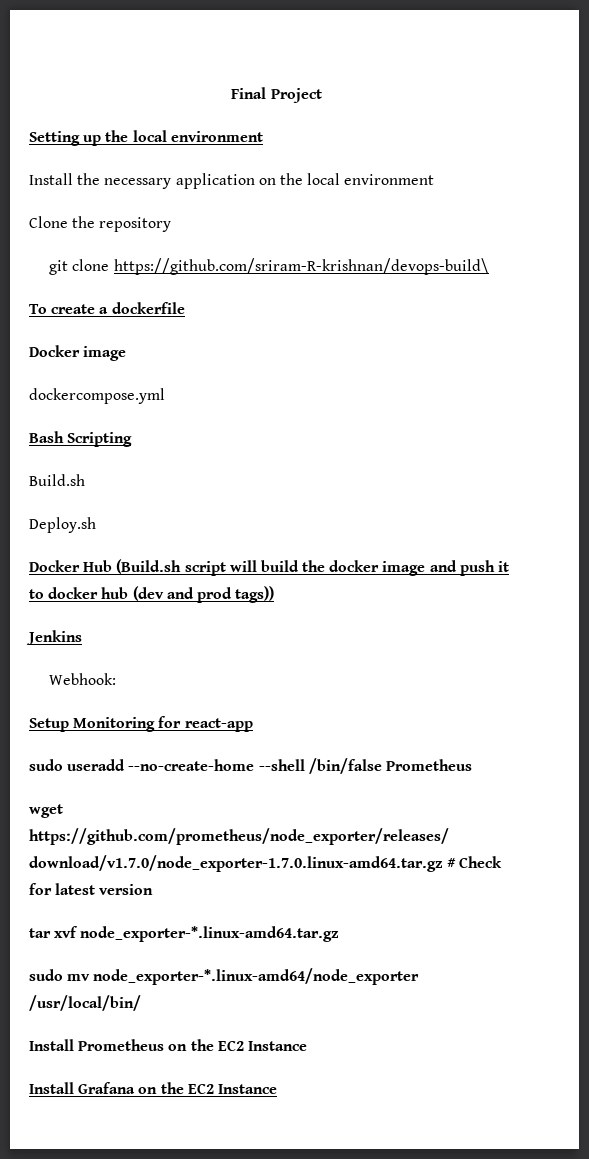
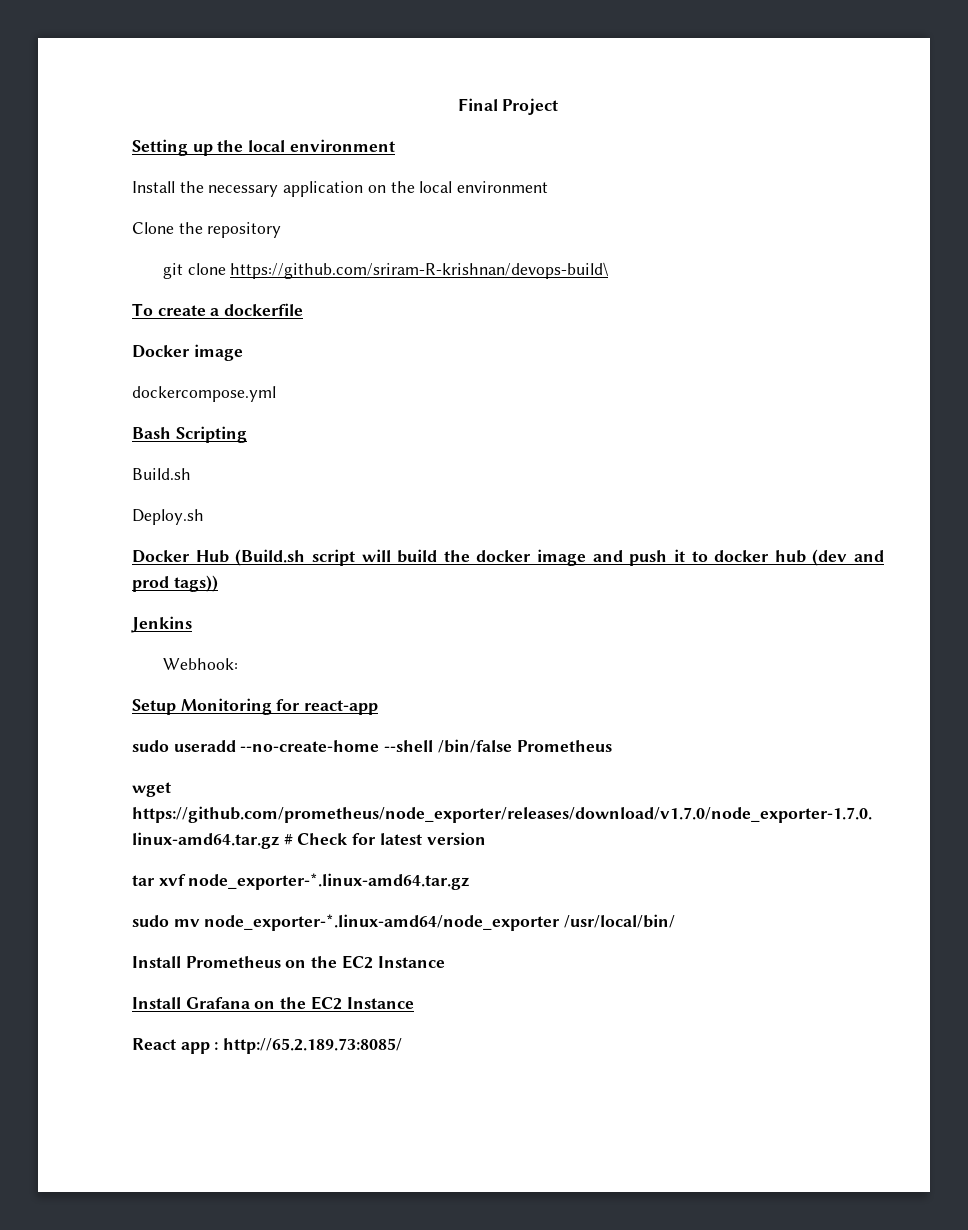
+ React app : http://65.2.189.73:8085/

